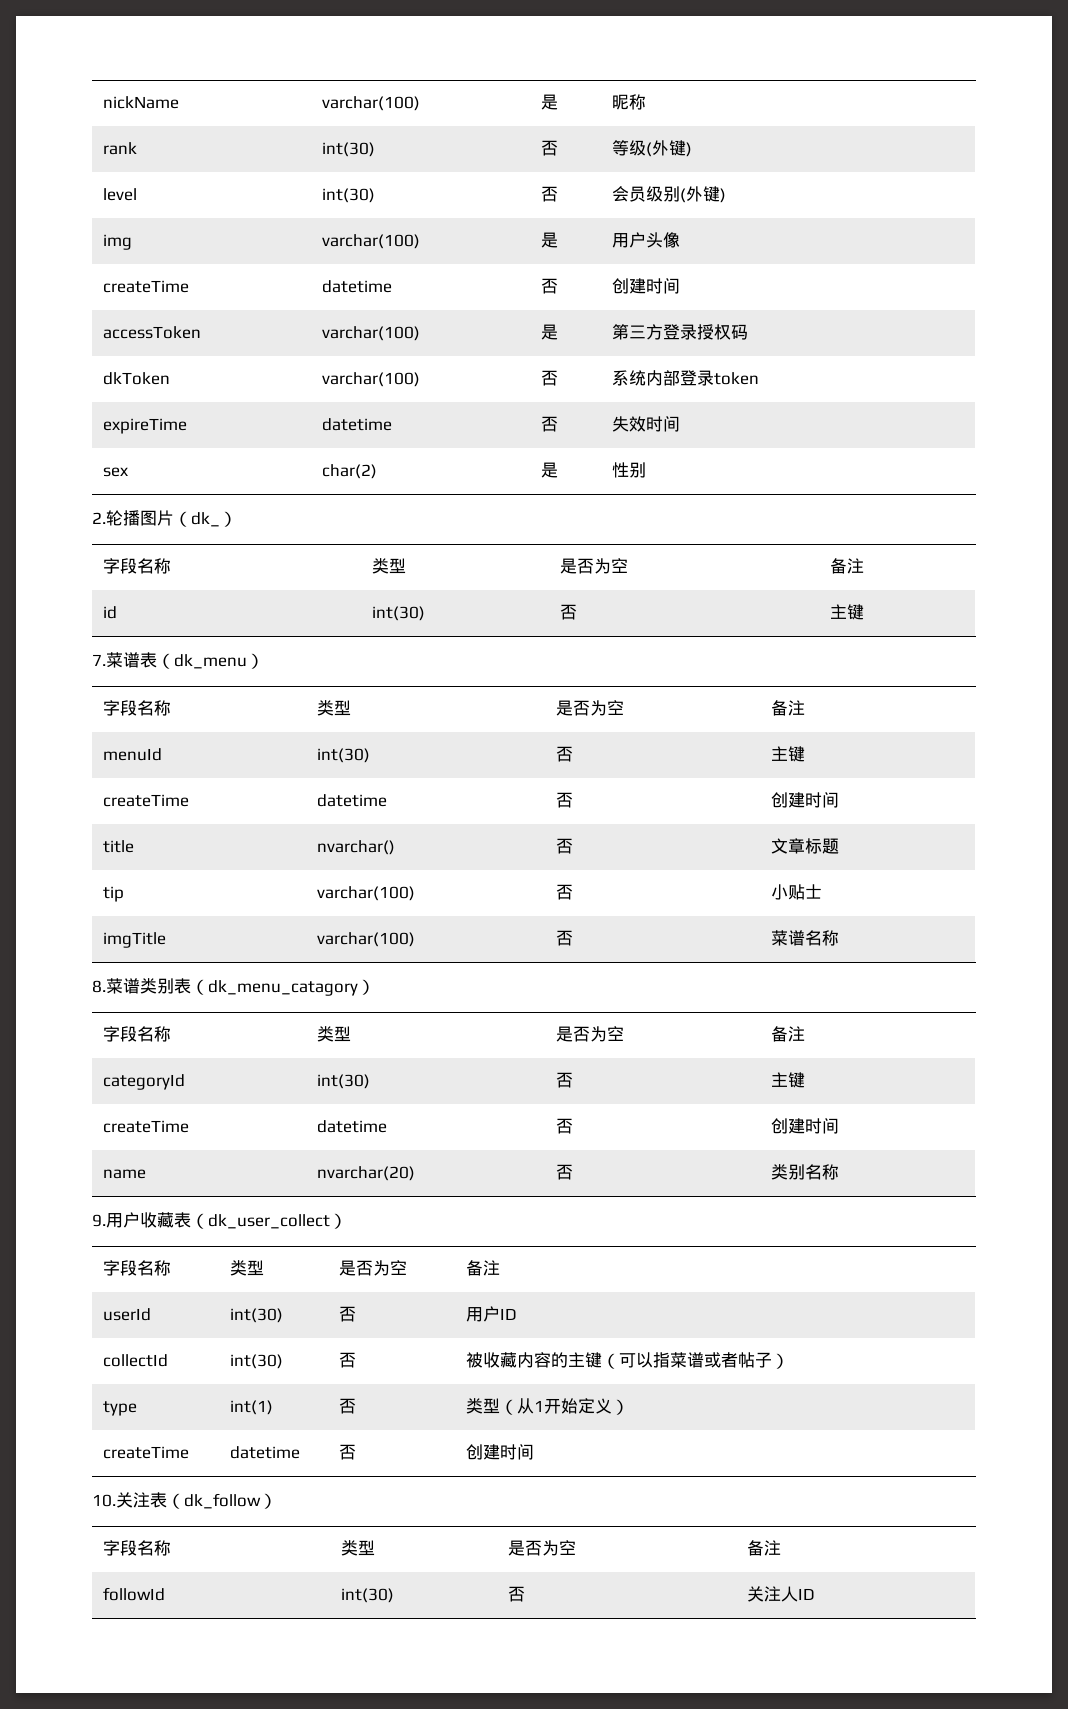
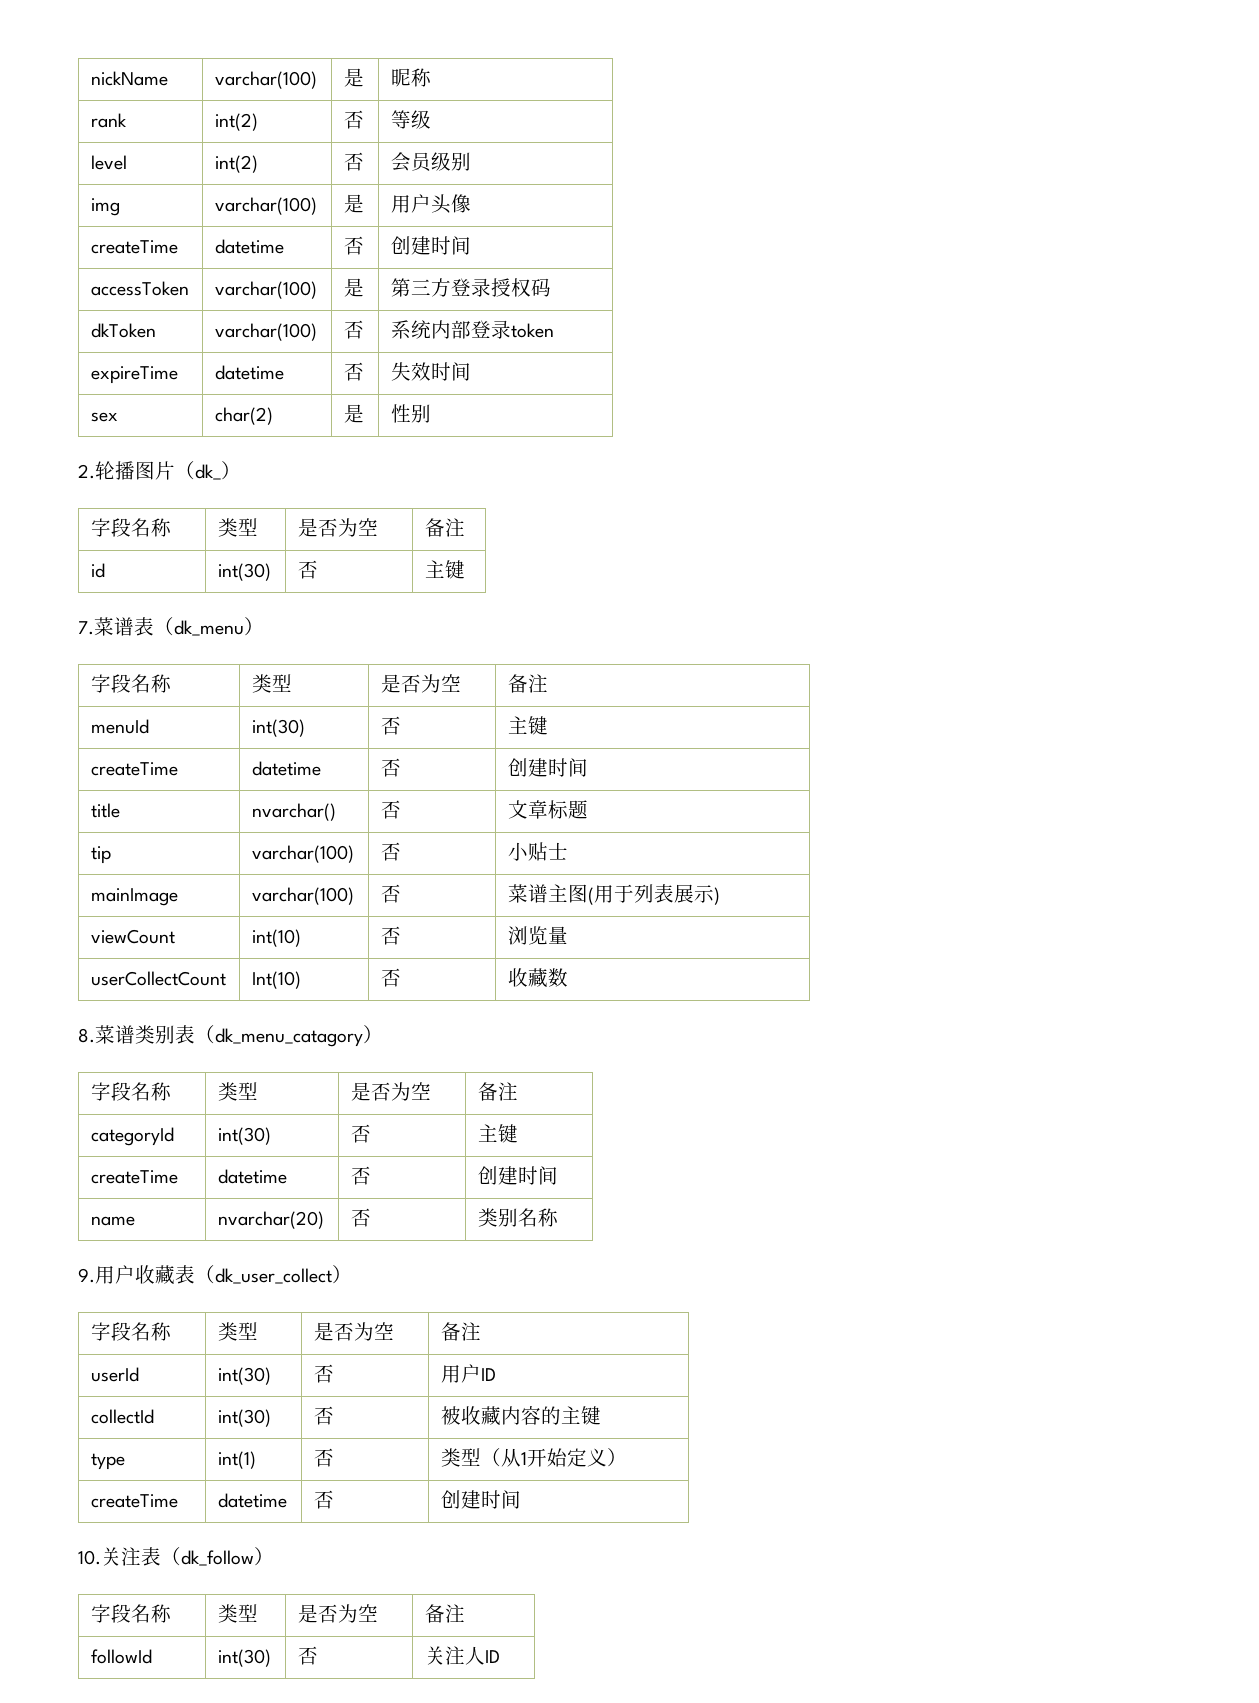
- rank | int(30) | 否 | 等级(外键)
+ rank | int(2) | 否 | 等级
- level | int(30) | 否 | 会员级别(外键)
+ level | int(2) | 否 | 会员级别
- imgTitle | varchar(100) | 否 | 菜谱名称
+ mainImage | varchar(100) | 否 | 菜谱主图(用于列表展示)
+ viewCount | int(10) | 否 | 浏览量
+ userCollectCount | Int(10) | 否 | 收藏数
- collectId | int(30) | 否 | 被收藏内容的主键（可以指菜谱或者帖子）
+ collectId | int(30) | 否 | 被收藏内容的主键

